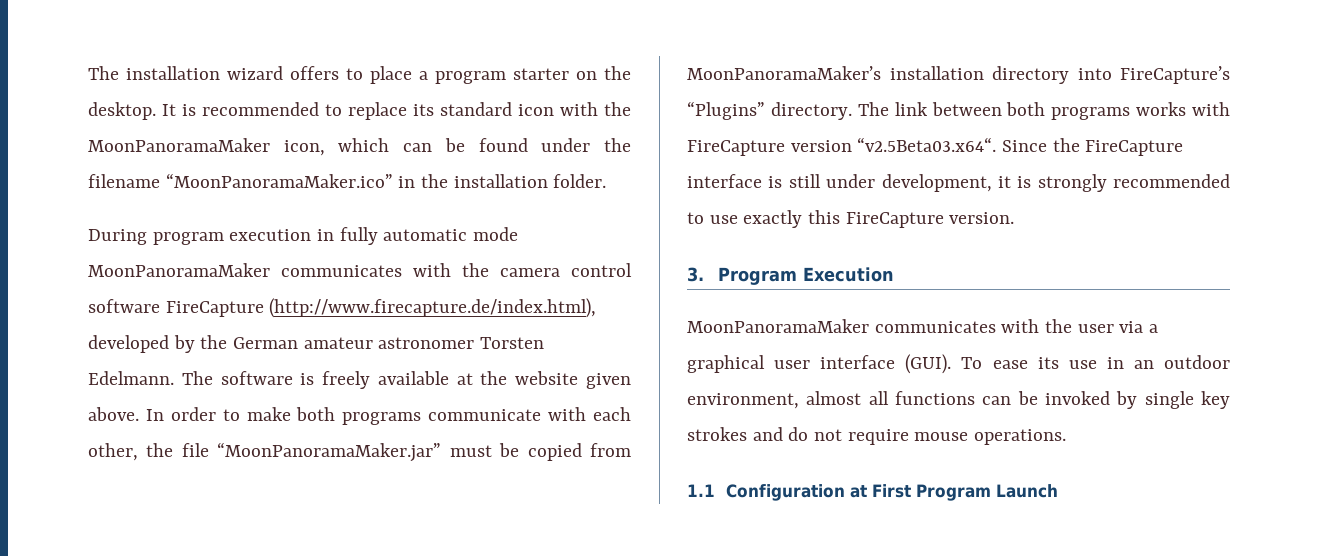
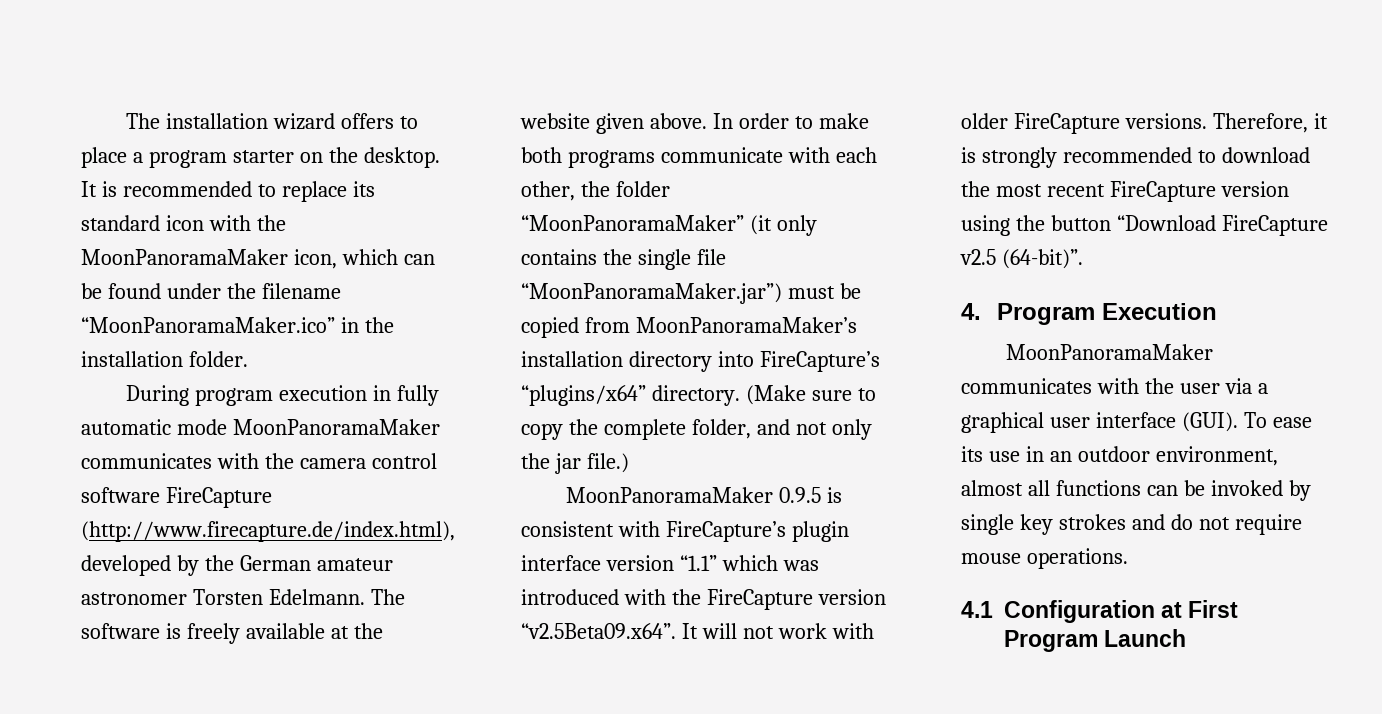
- In order to make both programs communicate with each other, the file “MoonPanoramaMaker.jar” must be copied from MoonPanoramaMaker’s installation directory into FireCapture’s “Plugins” directory. The link between both programs works with FireCapture version “v2.5Beta03.x64“. Since the FireCapture interface is still under development, it is strongly recommended to use exactly this FireCapture version.
- 3. Program Execution
+ In order to make both programs communicate with each other, the folder “MoonPanoramaMaker” (it only contains the single file “MoonPanoramaMaker.jar”) must be copied from MoonPanoramaMaker’s installation directory into FireCapture’s “plugins/x64” directory. (Make sure to copy the complete folder, and not only the jar file.)
+ MoonPanoramaMaker 0.9.5 is consistent with FireCapture’s plugin interface version “1.1” which was introduced with the FireCapture version “v2.5Beta09.x64”. It will not work with older FireCapture versions. Therefore, it is strongly recommended to download the most recent FireCapture version using the button “Download FireCapture v2.5 (64-bit)”.
+ 4. Program Execution
- 1.1 Configuration at First Program Launch
+ 4.1 Configuration at First Program Launch

